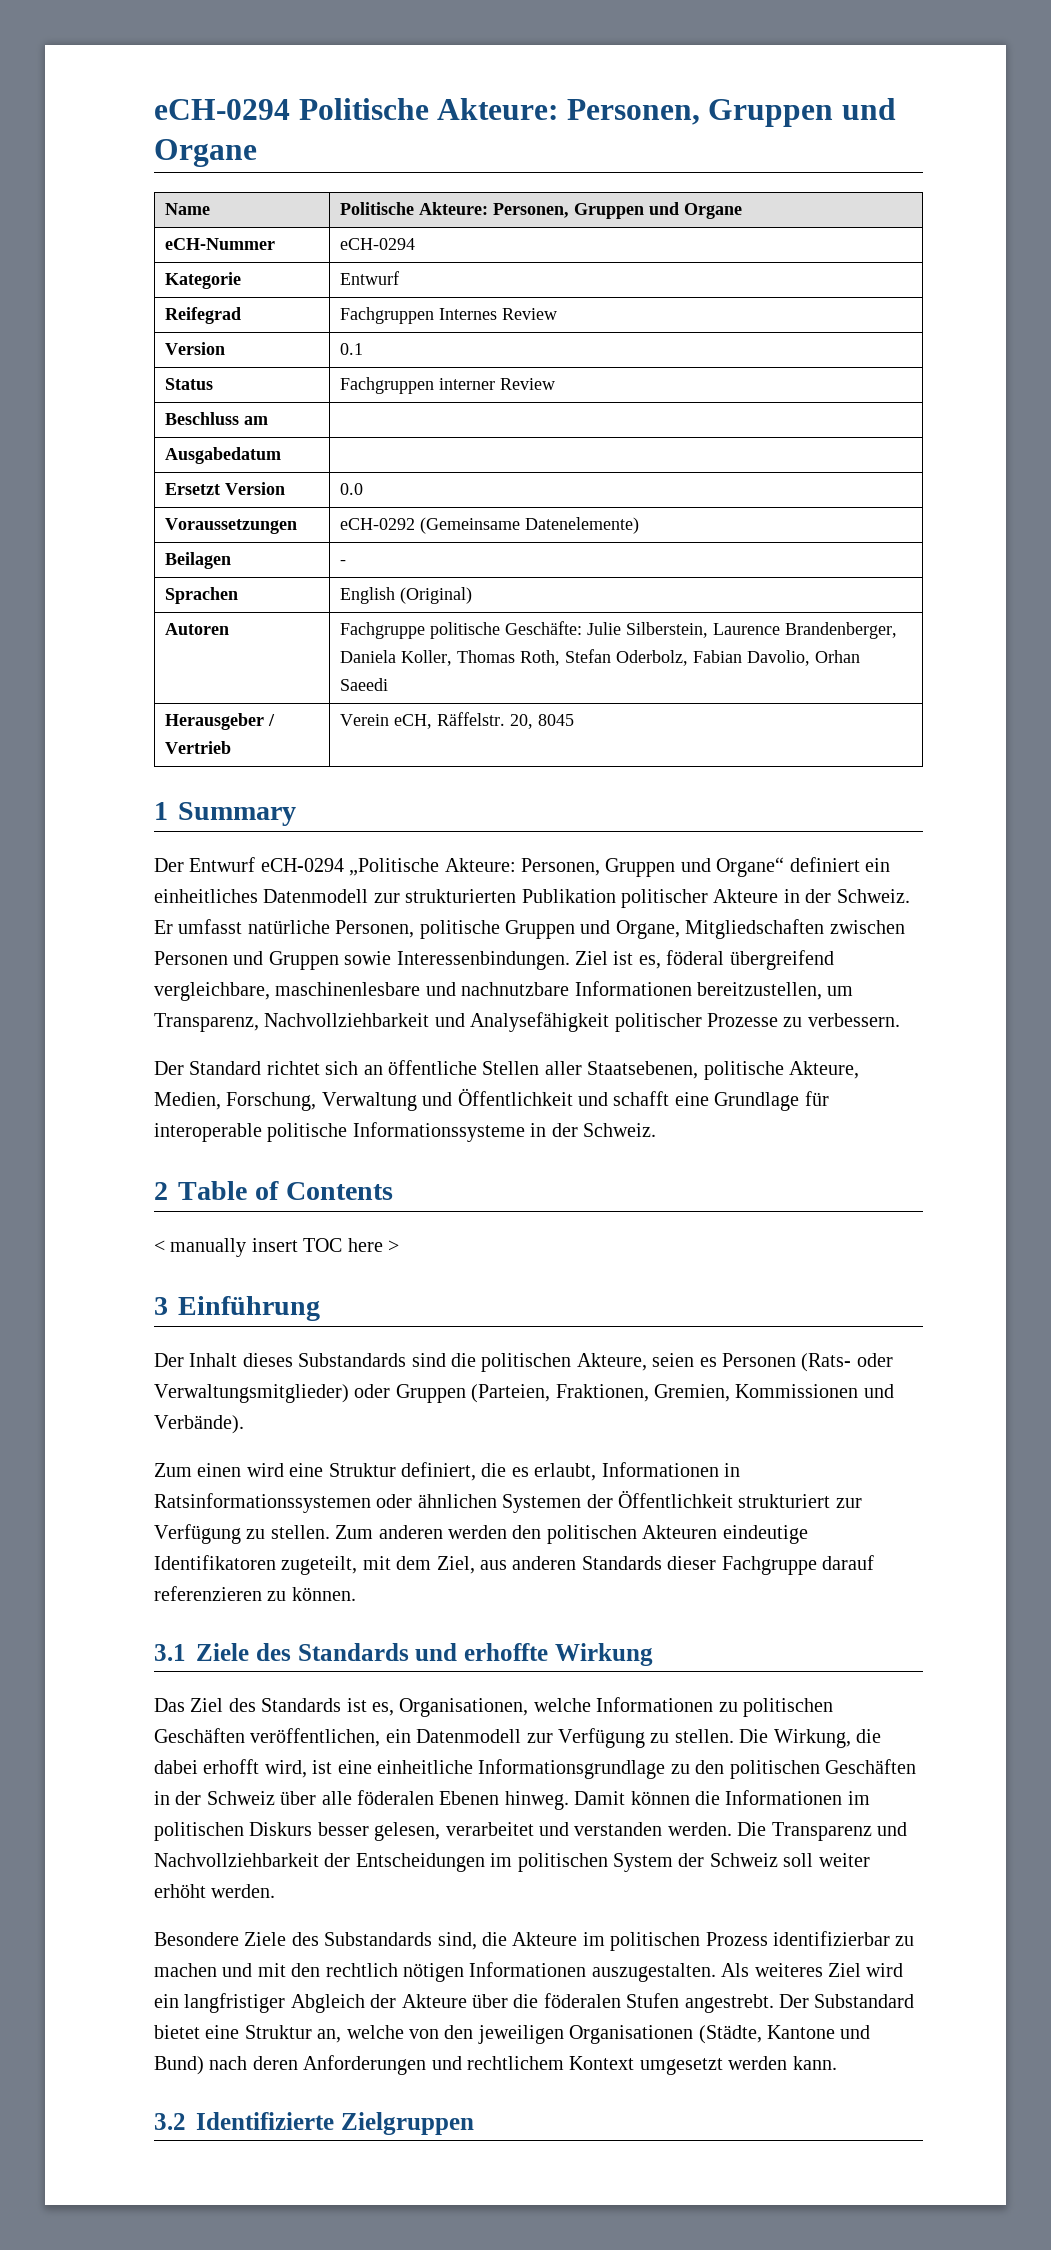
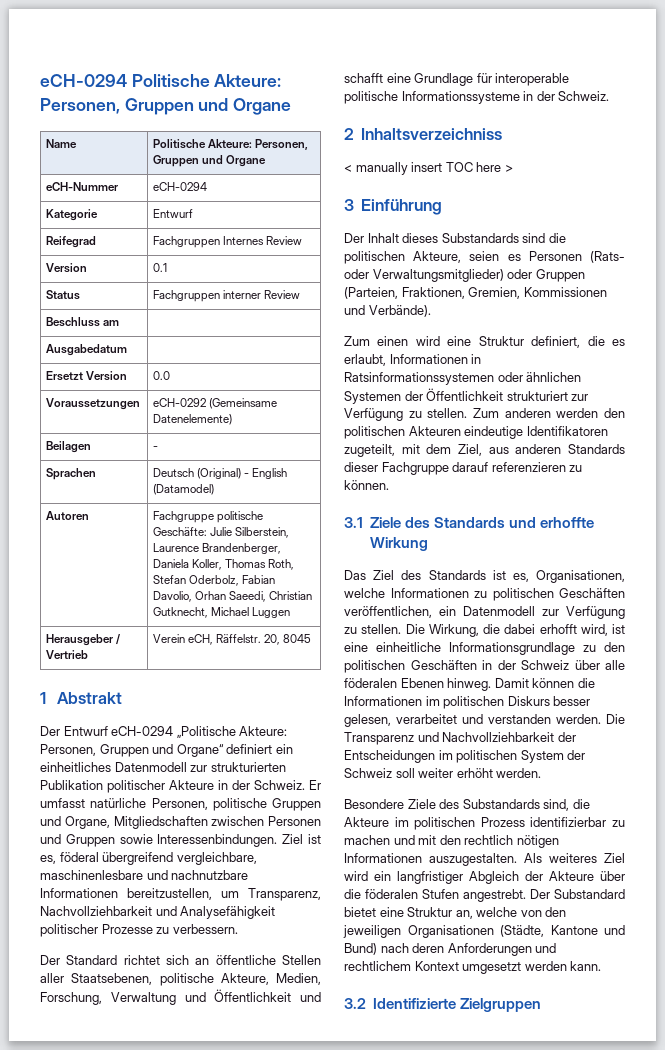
- Sprachen | English (Original)
+ Sprachen | Deutsch (Original) - English (Datamodel)
- Autoren | Fachgruppe politische Geschäfte: Julie Silberstein, Laurence Brandenberger, Daniela Koller, Thomas Roth, Stefan Oderbolz, Fabian Davolio, Orhan Saeedi
+ Autoren | Fachgruppe politische Geschäfte: Julie Silberstein, Laurence Brandenberger, Daniela Koller, Thomas Roth, Stefan Oderbolz, Fabian Davolio, Orhan Saeedi, Christian Gutknecht, Michael Luggen
- 1 Summary
+ 1 Abstrakt
- 2 Table of Contents
+ 2 Inhaltsverzeichniss

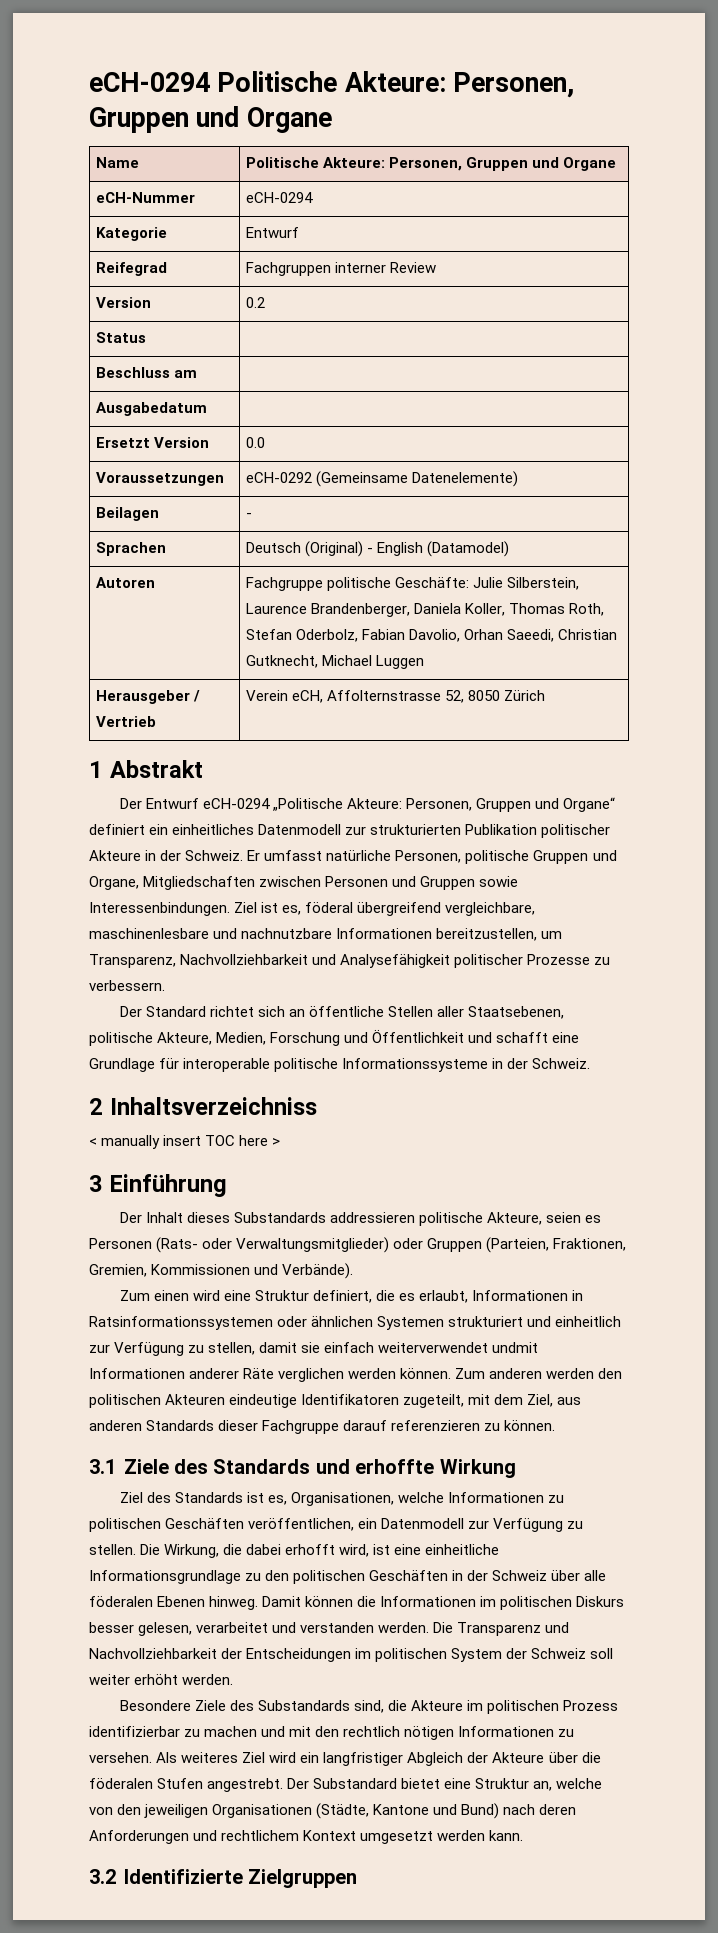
- Reifegrad | Fachgruppen Internes Review
+ Reifegrad | Fachgruppen interner Review
- Version | 0.1
+ Version | 0.2
- Status | Fachgruppen interner Review
+ Status |
- Herausgeber / Vertrieb | Verein eCH, Räffelstr. 20, 8045
+ Herausgeber / Vertrieb | Verein eCH, Affolternstrasse 52, 8050 Zürich
- Der Standard richtet sich an öffentliche Stellen aller Staatsebenen, politische Akteure, Medien, Forschung, Verwaltung und Öffentlichkeit und schafft eine Grundlage für interoperable politische Informationssysteme in der Schweiz.
+ Der Standard richtet sich an öffentliche Stellen aller Staatsebenen, politische Akteure, Medien, Forschung und Öffentlichkeit und schafft eine Grundlage für interoperable politische Informationssysteme in der Schweiz.
- Der Inhalt dieses Substandards sind die politischen Akteure, seien es Personen (Rats- oder Verwaltungsmitglieder) oder Gruppen (Parteien, Fraktionen, Gremien, Kommissionen und Verbände).
+ Der Inhalt dieses Substandards addressieren politische Akteure, seien es Personen (Rats- oder Verwaltungsmitglieder) oder Gruppen (Parteien, Fraktionen, Gremien, Kommissionen und Verbände).
- Zum einen wird eine Struktur definiert, die es erlaubt, Informationen in Ratsinformationssystemen oder ähnlichen Systemen der Öffentlichkeit strukturiert zur Verfügung zu stellen.
+ Zum einen wird eine Struktur definiert, die es erlaubt, Informationen in Ratsinformationssystemen oder ähnlichen Systemen strukturiert und einheitlich zur Verfügung zu stellen, damit sie einfach weiterverwendet undmit Informationen anderer Räte verglichen werden können.
- Das Ziel des Standards ist es, Organisationen, welche Informationen zu politischen Geschäften veröffentlichen, ein Datenmodell zur Verfügung zu stellen.
+ Ziel des Standards ist es, Organisationen, welche Informationen zu politischen Geschäften veröffentlichen, ein Datenmodell zur Verfügung zu stellen.
- Besondere Ziele des Substandards sind, die Akteure im politischen Prozess identifizierbar zu machen und mit den rechtlich nötigen Informationen auszugestalten.
+ Besondere Ziele des Substandards sind, die Akteure im politischen Prozess identifizierbar zu machen und mit den rechtlich nötigen Informationen zu versehen.

